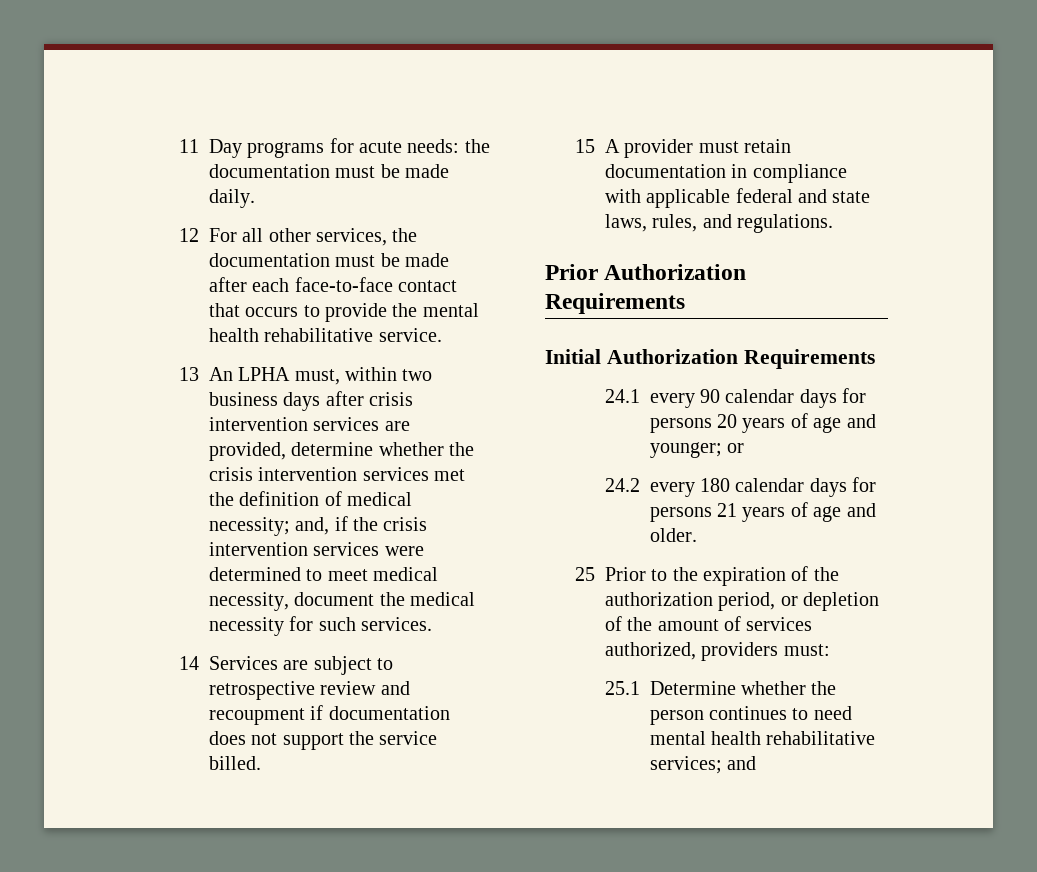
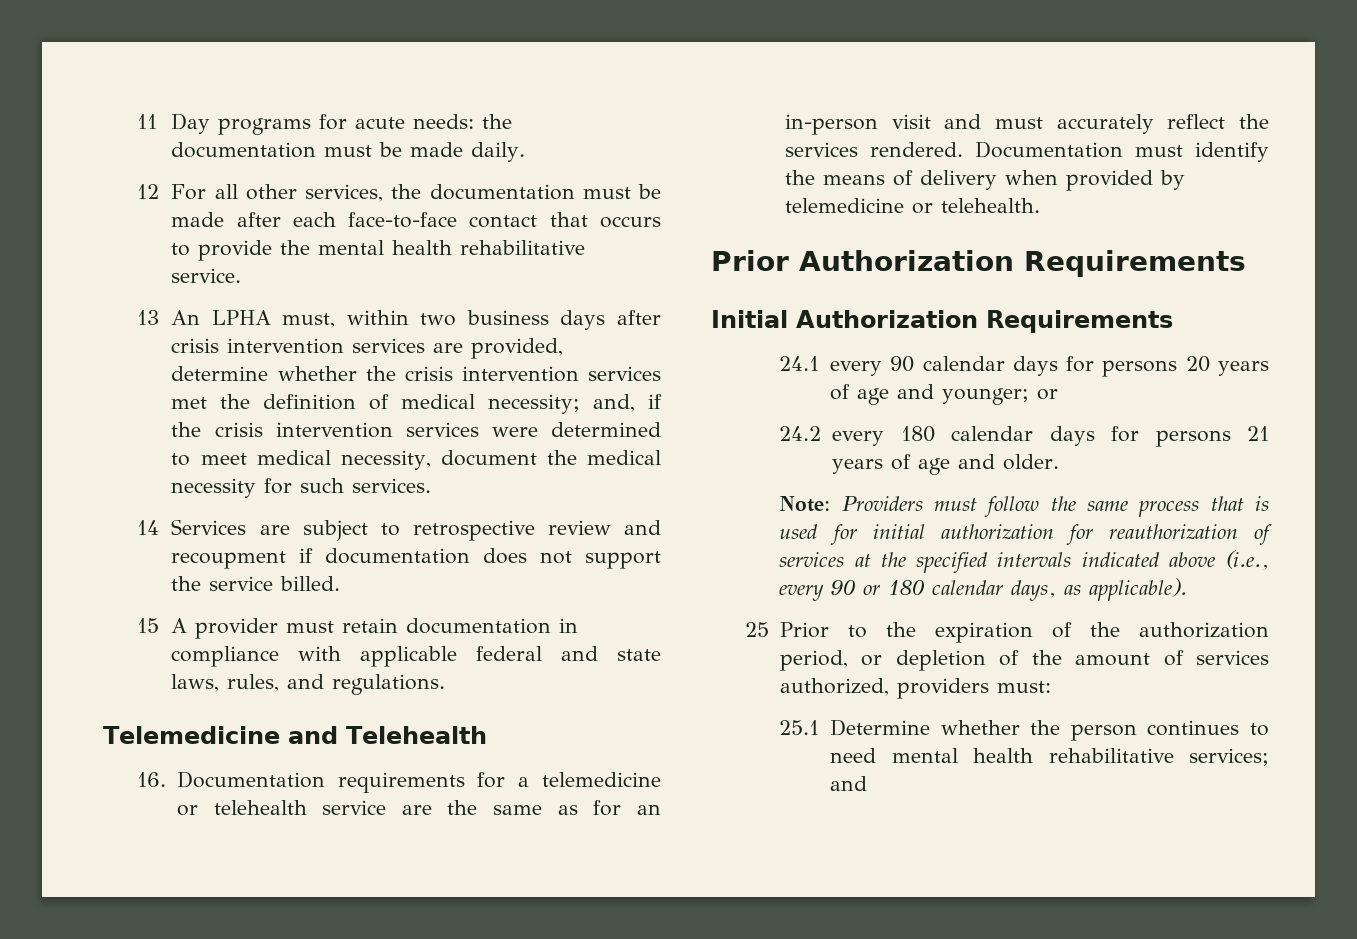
+ Telemedicine and Telehealth
+ 16. Documentation requirements for a telemedicine or telehealth service are the same as for an in-person visit and must accurately reflect the services rendered. Documentation must identify the means of delivery when provided by telemedicine or telehealth.
+ Note: Providers must follow the same process that is used for initial authorization for reauthorization of services at the specified intervals indicated above (i.e., every 90 or 180 calendar days, as applicable).

